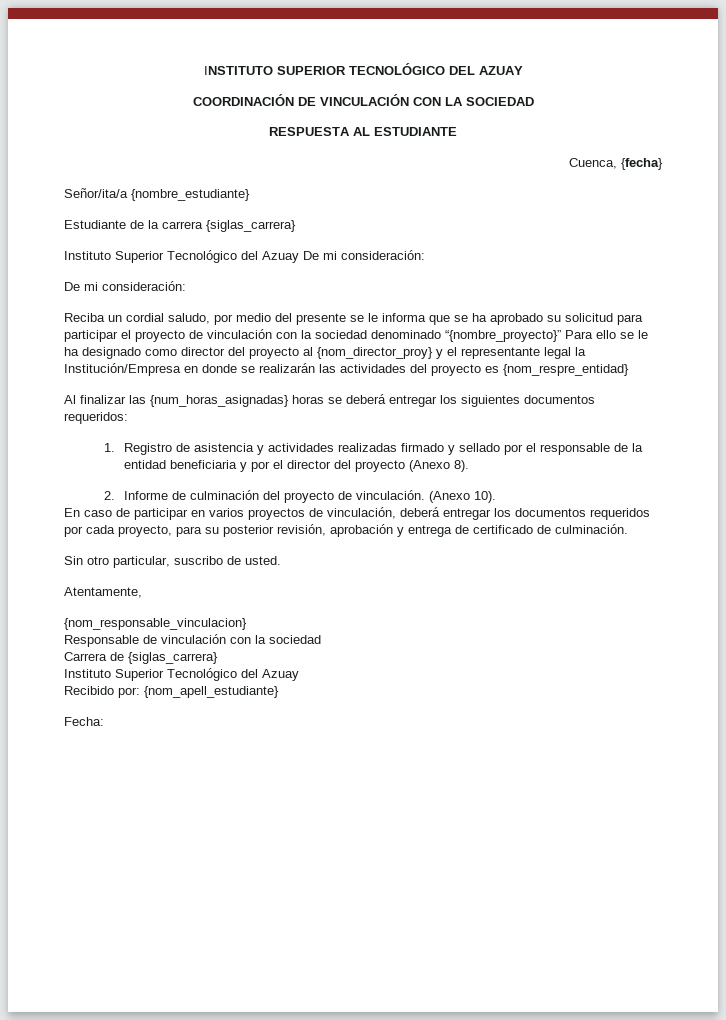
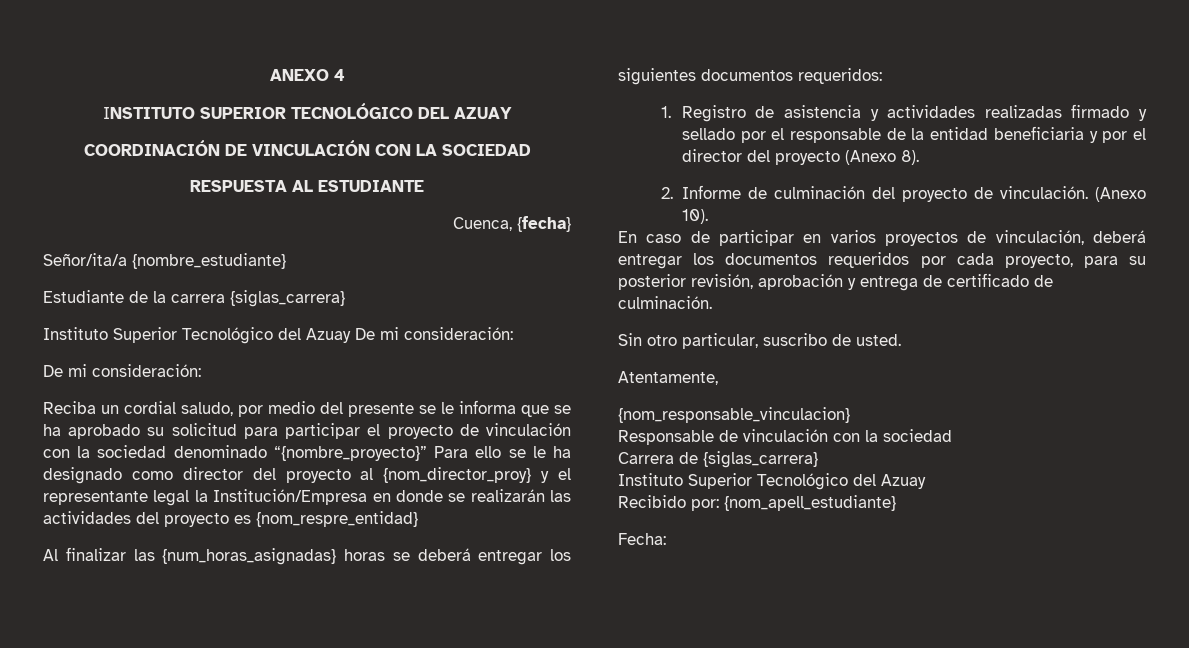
+ ANEXO 4

